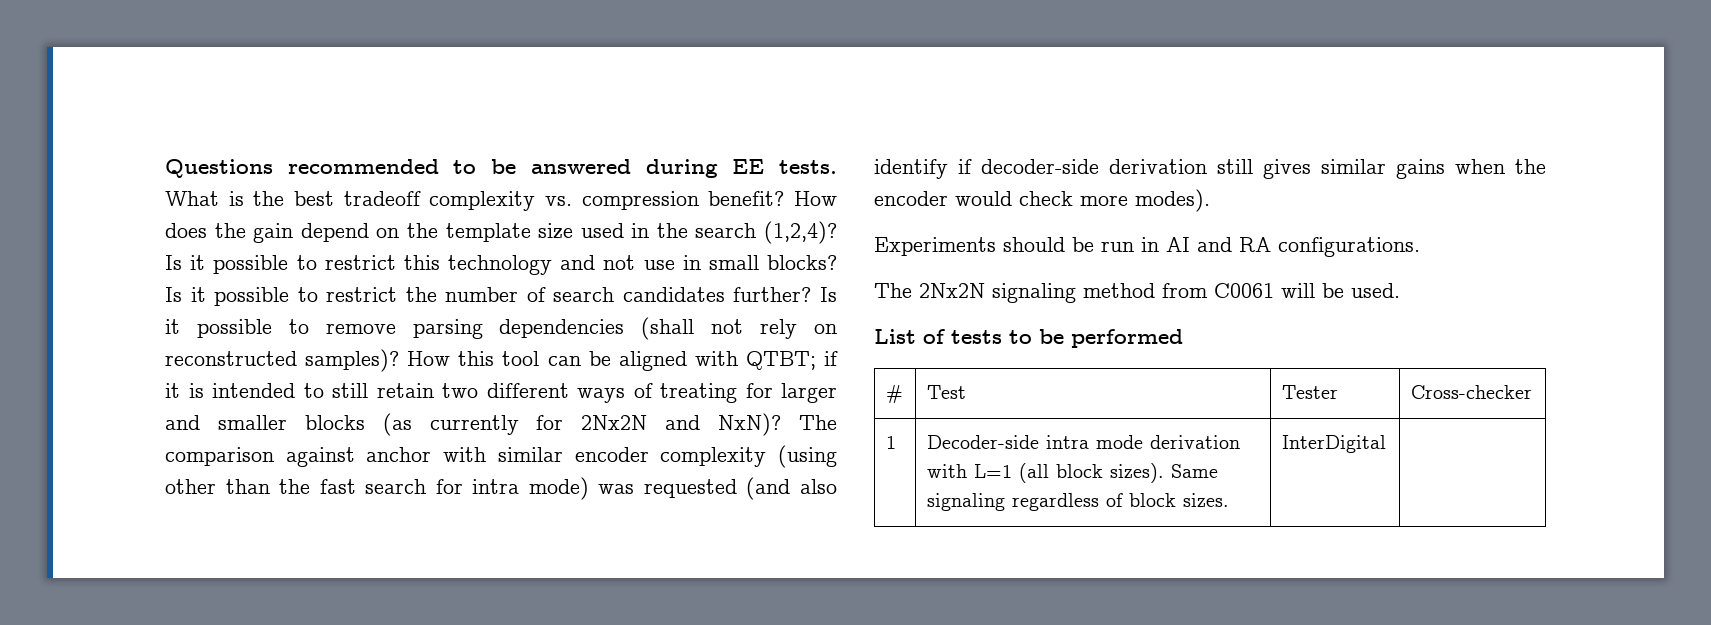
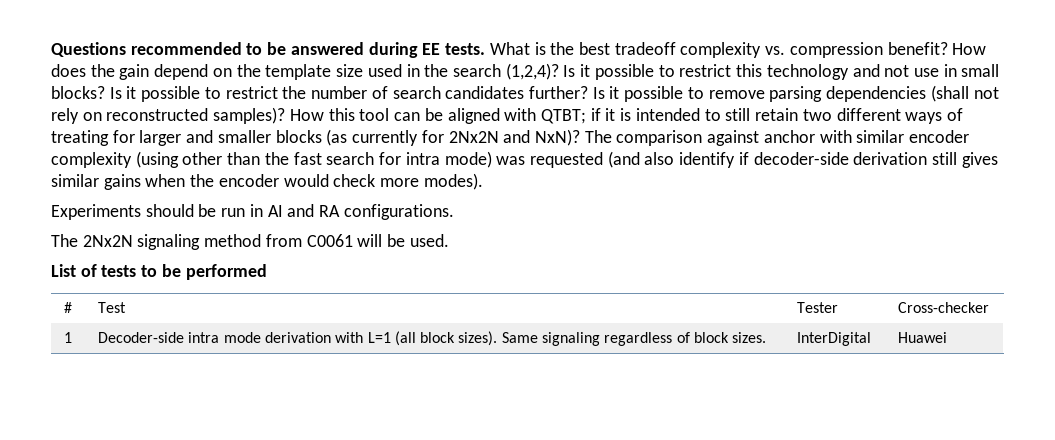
- 1 | Decoder-side intra mode derivation with L=1 (all block sizes). Same signaling regardless of block sizes. | InterDigital |
+ 1 | Decoder-side intra mode derivation with L=1 (all block sizes). Same signaling regardless of block sizes. | InterDigital | Huawei

